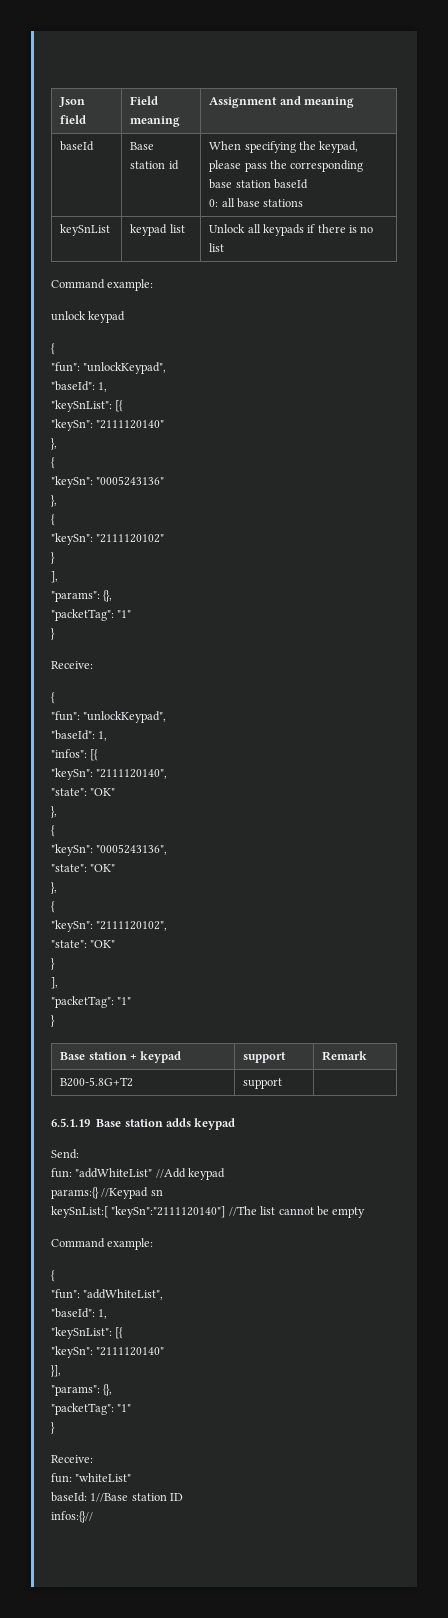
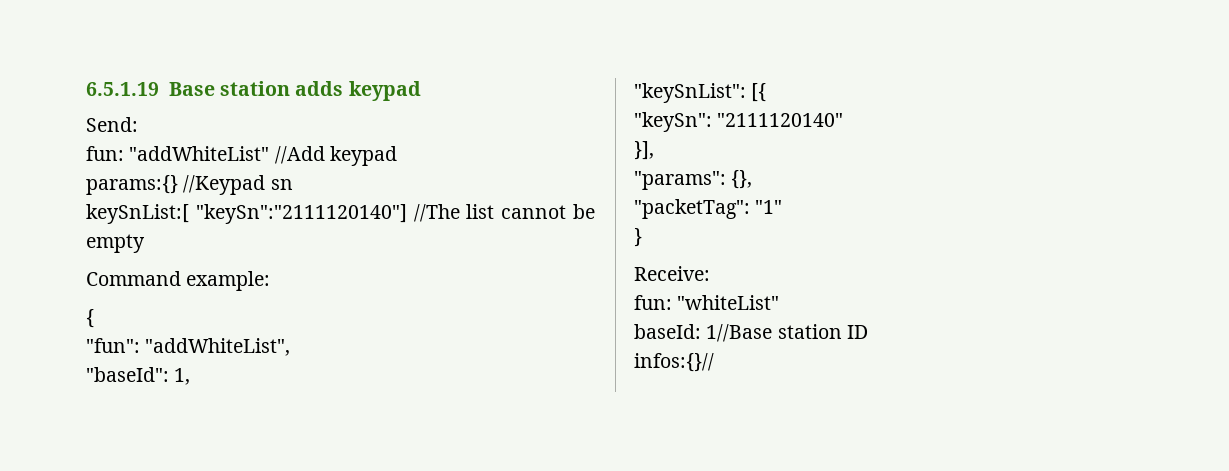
- Json field | Field meaning | Assignment and meaning
- baseId | Base station id | When specifying the keypad, please pass the corresponding base station baseId
- 0: all base stations
- keySnList | keypad list | Unlock all keypads if there is no list
- Command example:
- unlock keypad
- {
- "fun": "unlockKeypad",
- "baseId": 1,
- "keySnList": [{
- "keySn": "2111120140"
- },
- {
- "keySn": "0005243136"
- },
- {
- "keySn": "2111120102"
- }
- ],
- "params": {},
- "packetTag": "1"
- }
- Receive:
- {
- "fun": "unlockKeypad",
- "baseId": 1,
- "infos": [{
- "keySn": "2111120140",
- "state": "OK"
- },
- {
- "keySn": "0005243136",
- "state": "OK"
- },
- {
- "keySn": "2111120102",
- "state": "OK"
- }
- ],
- "packetTag": "1"
- }
- Base station + keypad | support | Remark
- B200-5.8G+T2 | support |

